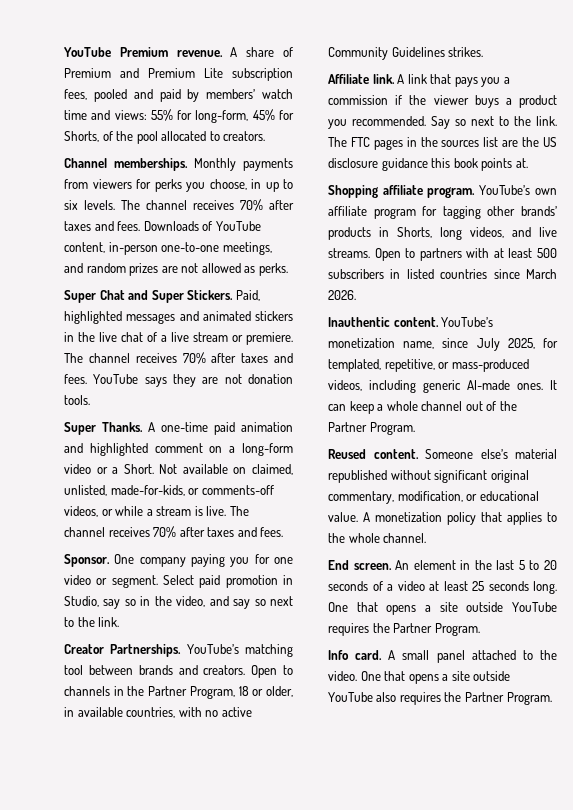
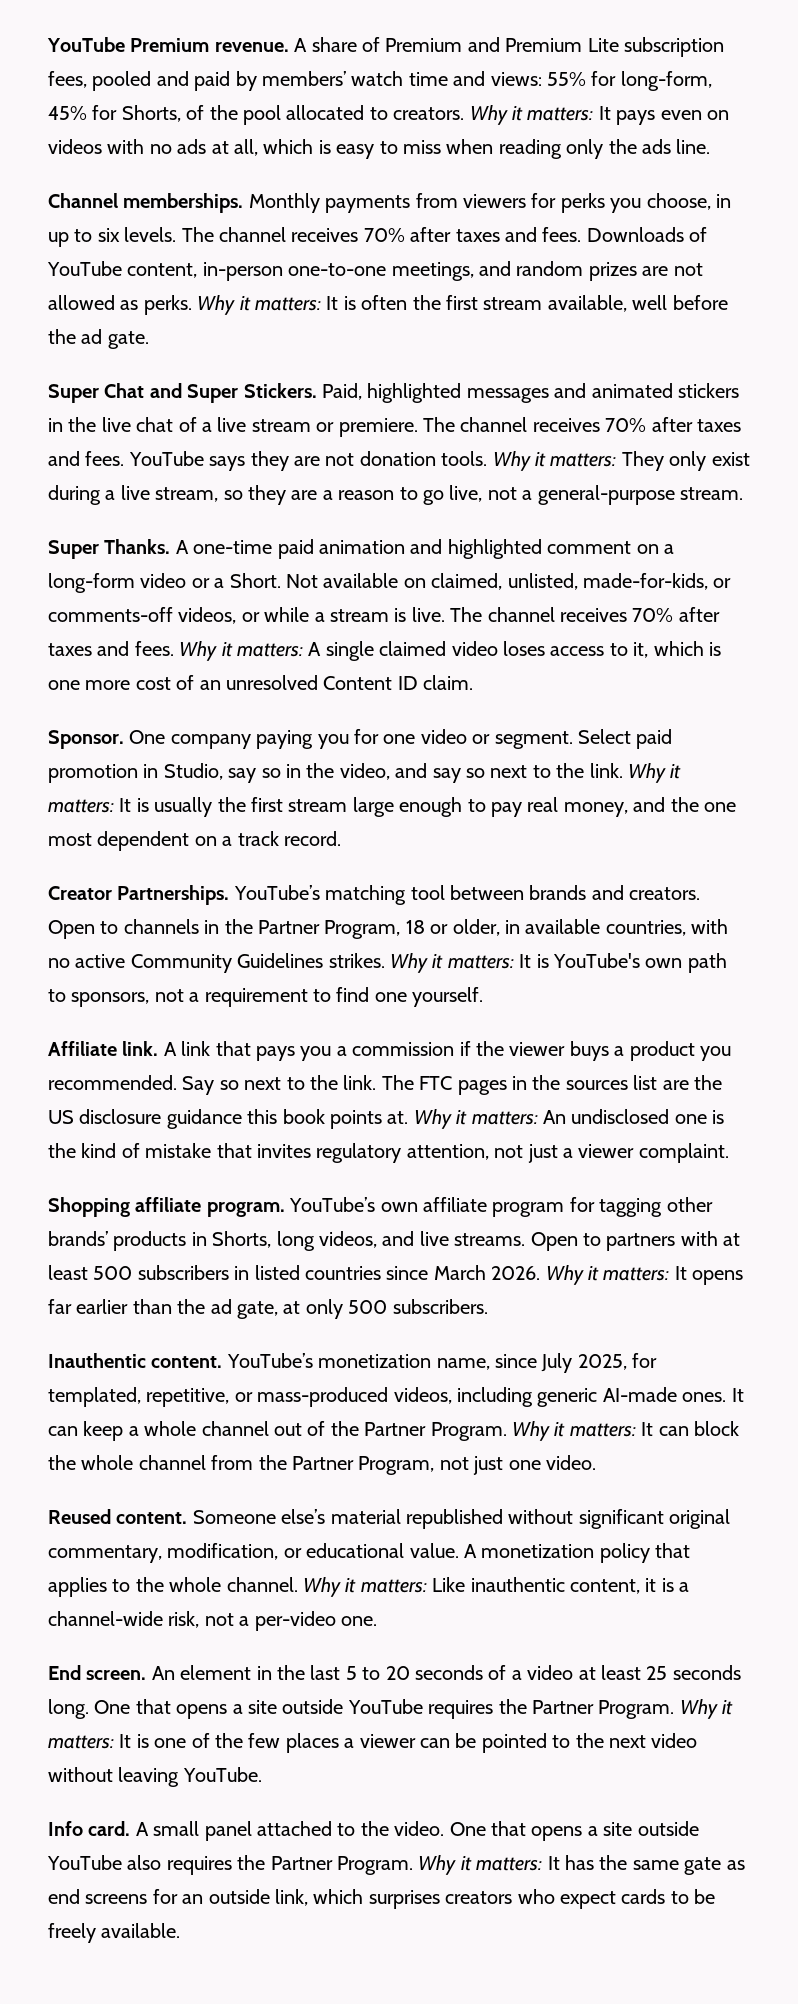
+ Why it matters: It pays even on videos with no ads at all, which is easy to miss when reading only the ads line.
+ Why it matters: It is often the first stream available, well before the ad gate.
+ Why it matters: They only exist during a live stream, so they are a reason to go live, not a general-purpose stream.
+ Why it matters: A single claimed video loses access to it, which is one more cost of an unresolved Content ID claim.
+ Why it matters: It is usually the first stream large enough to pay real money, and the one most dependent on a track record.
+ Why it matters: It is YouTube's own path to sponsors, not a requirement to find one yourself.
+ Why it matters: An undisclosed one is the kind of mistake that invites regulatory attention, not just a viewer complaint.
+ Why it matters: It opens far earlier than the ad gate, at only 500 subscribers.
+ Why it matters: It can block the whole channel from the Partner Program, not just one video.
+ Why it matters: Like inauthentic content, it is a channel-wide risk, not a per-video one.
+ Why it matters: It is one of the few places a viewer can be pointed to the next video without leaving YouTube.
+ Why it matters: It has the same gate as end screens for an outside link, which surprises creators who expect cards to be freely available.

